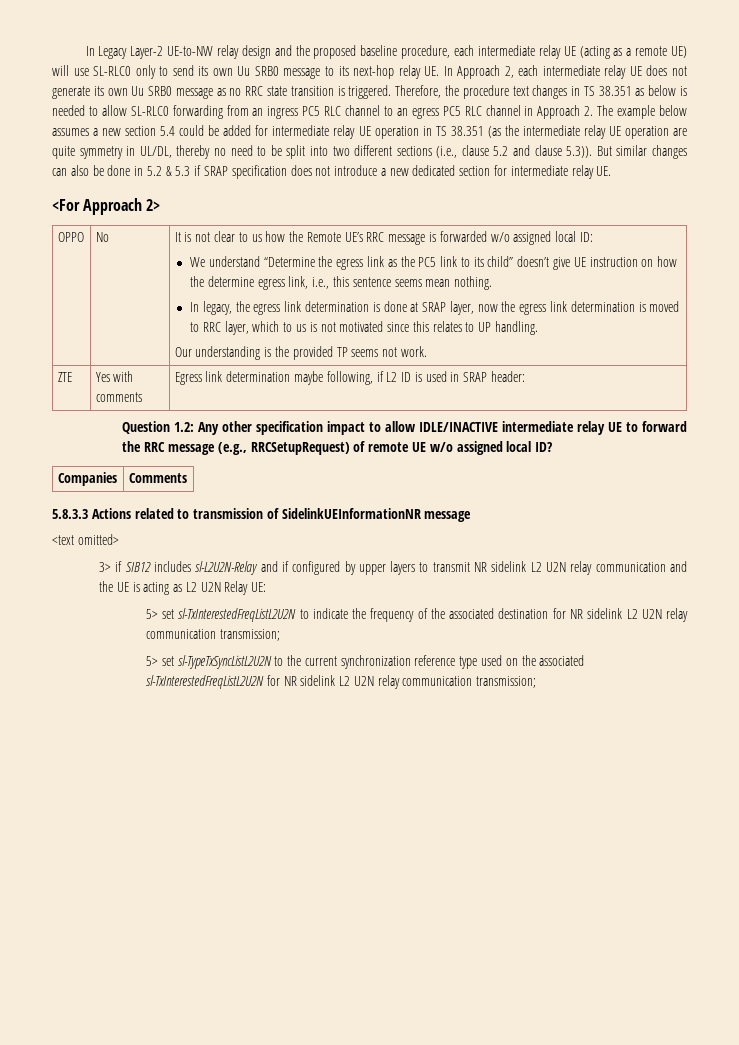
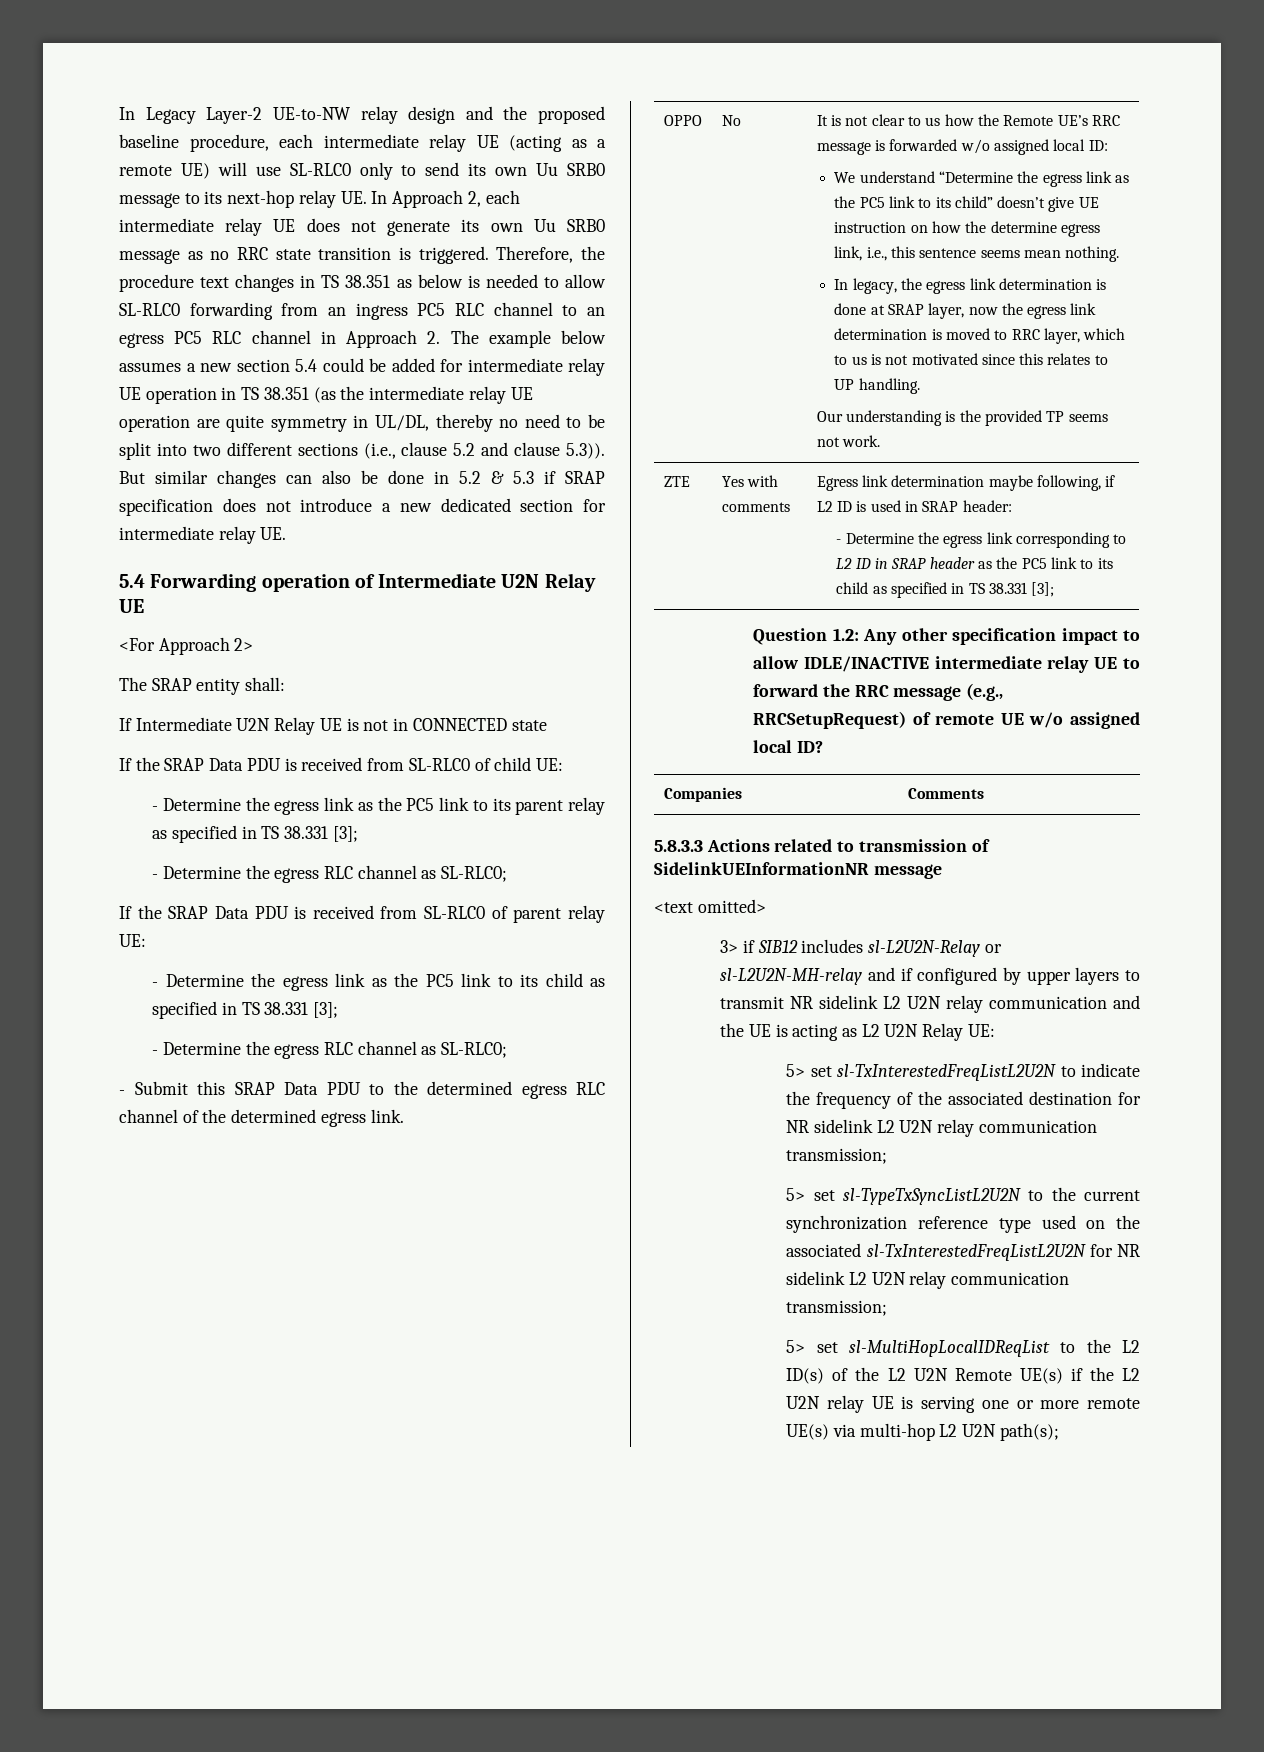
+ 5.4 Forwarding operation of Intermediate U2N Relay UE
  <For Approach 2>
+ The SRAP entity shall:
+ If Intermediate U2N Relay UE is not in CONNECTED state
+ If the SRAP Data PDU is received from SL-RLC0 of child UE:
+ - Determine the egress link as the PC5 link to its parent relay as specified in TS 38.331 [3];
+ - Determine the egress RLC channel as SL-RLC0;
+ If the SRAP Data PDU is received from SL-RLC0 of parent relay UE:
+ - Determine the egress link as the PC5 link to its child as specified in TS 38.331 [3];
+ - Determine the egress RLC channel as SL-RLC0;
+ - Submit this SRAP Data PDU to the determined egress RLC channel of the determined egress link.
+ - Determine the egress link corresponding to L2 ID in SRAP header as the PC5 link to its child as specified in TS 38.331 [3];
- 3> if SIB12 includes sl-L2U2N-Relay and if configured by upper layers to transmit NR sidelink L2 U2N relay communication and the UE is acting as L2 U2N Relay UE:
+ 3> if SIB12 includes sl-L2U2N-Relay or sl-L2U2N-MH-relay and if configured by upper layers to transmit NR sidelink L2 U2N relay communication and the UE is acting as L2 U2N Relay UE:
+ 5> set sl-MultiHopLocalIDReqList to the L2 ID(s) of the L2 U2N Remote UE(s) if the L2 U2N relay UE is serving one or more remote UE(s) via multi-hop L2 U2N path(s);

